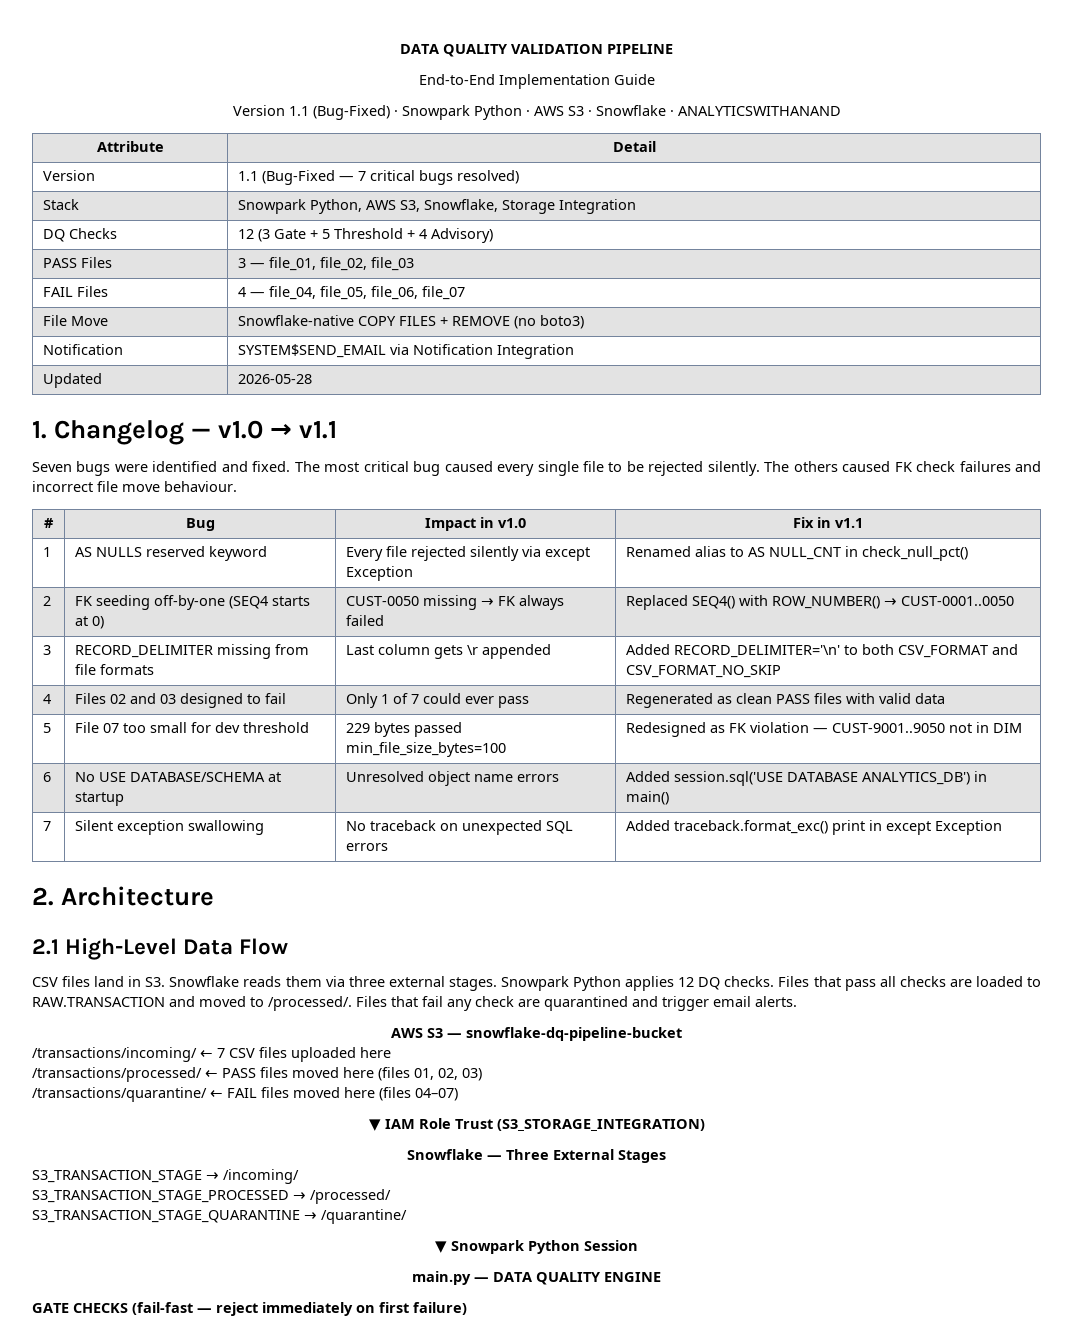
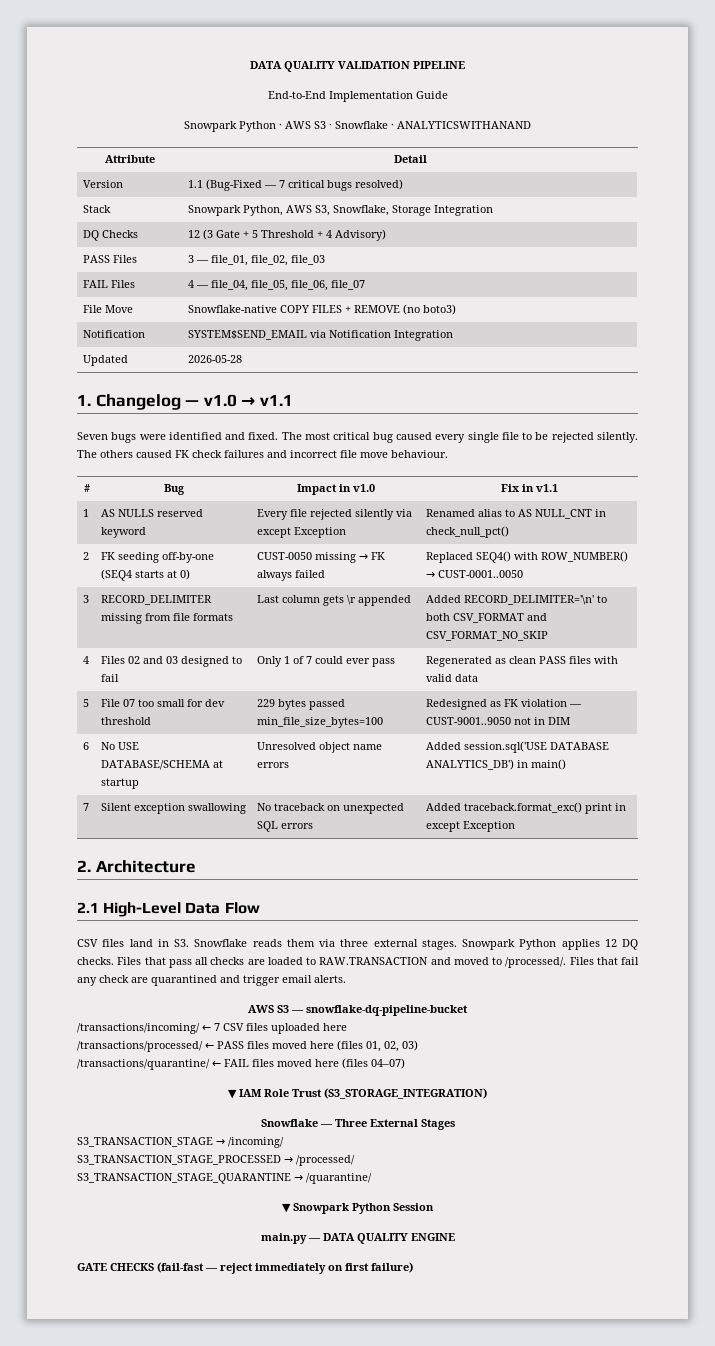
- Version 1.1 (Bug-Fixed) · Snowpark Python · AWS S3 · Snowflake · ANALYTICSWITHANAND
+ Snowpark Python · AWS S3 · Snowflake · ANALYTICSWITHANAND

